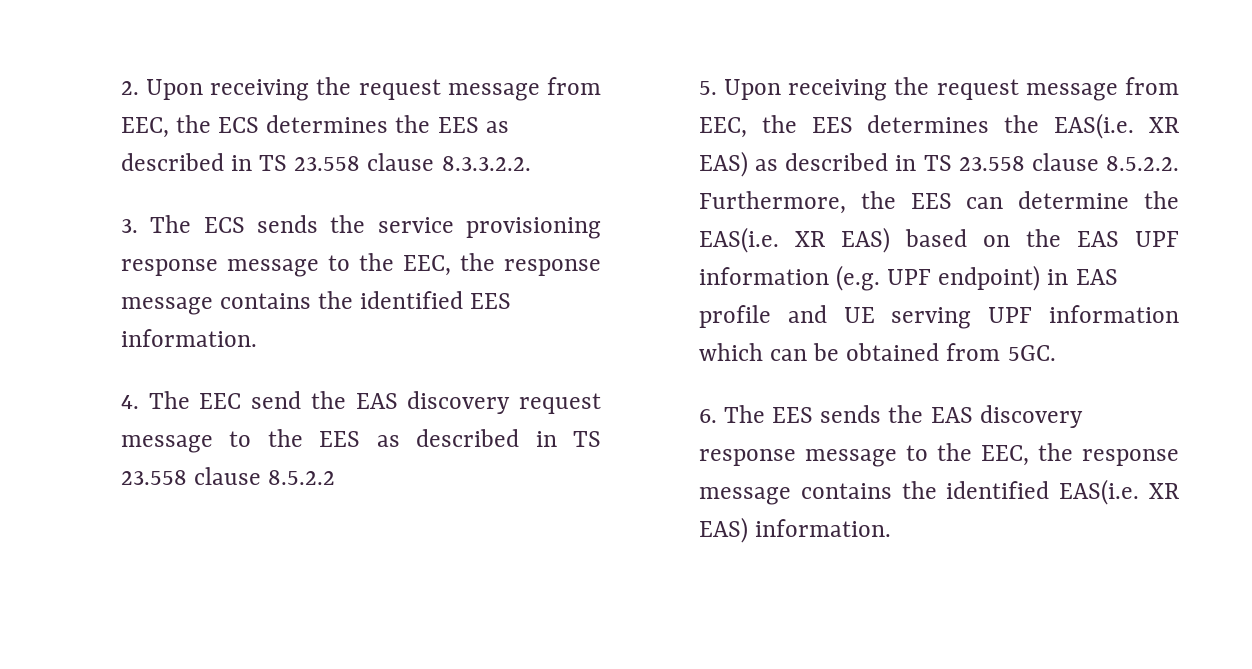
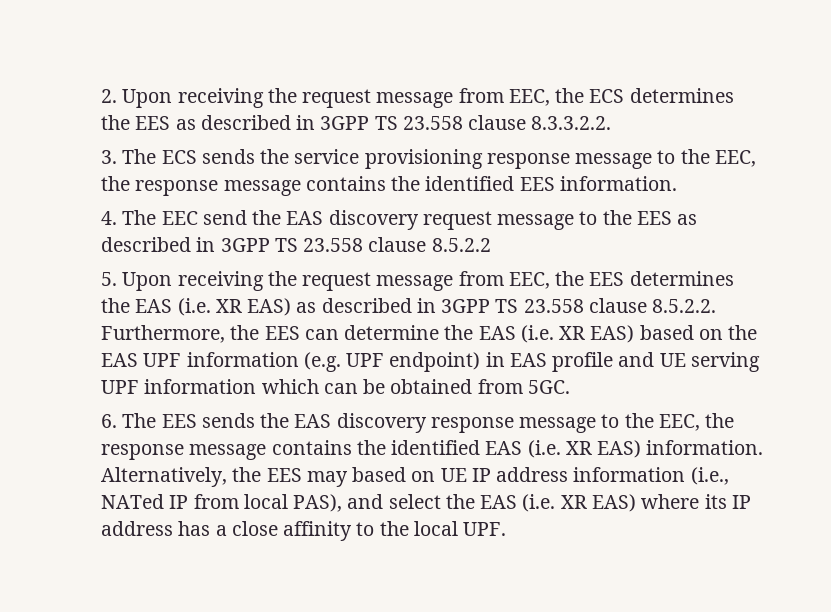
- 2. Upon receiving the request message from EEC, the ECS determines the EES as described in TS 23.558 clause 8.3.3.2.2.
+ 2. Upon receiving the request message from EEC, the ECS determines the EES as described in 3GPP TS 23.558 clause 8.3.3.2.2.
- 4. The EEC send the EAS discovery request message to the EES as described in TS 23.558 clause 8.5.2.2
+ 4. The EEC send the EAS discovery request message to the EES as described in 3GPP TS 23.558 clause 8.5.2.2
- 5. Upon receiving the request message from EEC, the EES determines the EAS(i.e. XR EAS) as described in TS 23.558 clause 8.5.2.2. Furthermore, the EES can determine the EAS(i.e. XR EAS) based on the EAS UPF information (e.g. UPF endpoint) in EAS profile and UE serving UPF information which can be obtained from 5GC.
+ 5. Upon receiving the request message from EEC, the EES determines the EAS (i.e. XR EAS) as described in 3GPP TS 23.558 clause 8.5.2.2. Furthermore, the EES can determine the EAS (i.e. XR EAS) based on the EAS UPF information (e.g. UPF endpoint) in EAS profile and UE serving UPF information which can be obtained from 5GC.
- 6. The EES sends the EAS discovery response message to the EEC, the response message contains the identified EAS(i.e. XR EAS) information.
+ 6. The EES sends the EAS discovery response message to the EEC, the response message contains the identified EAS (i.e. XR EAS) information.
+ Alternatively, the EES may based on UE IP address information (i.e., NATed IP from local PAS), and select the EAS (i.e. XR EAS) where its IP address has a close affinity to the local UPF.

